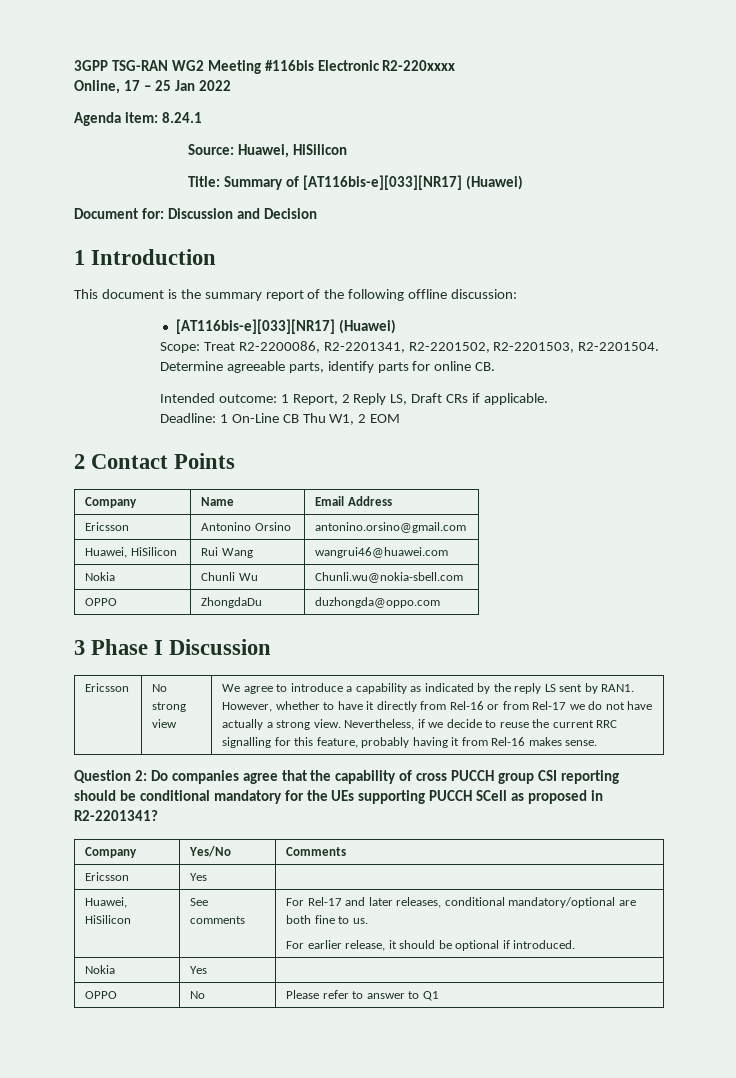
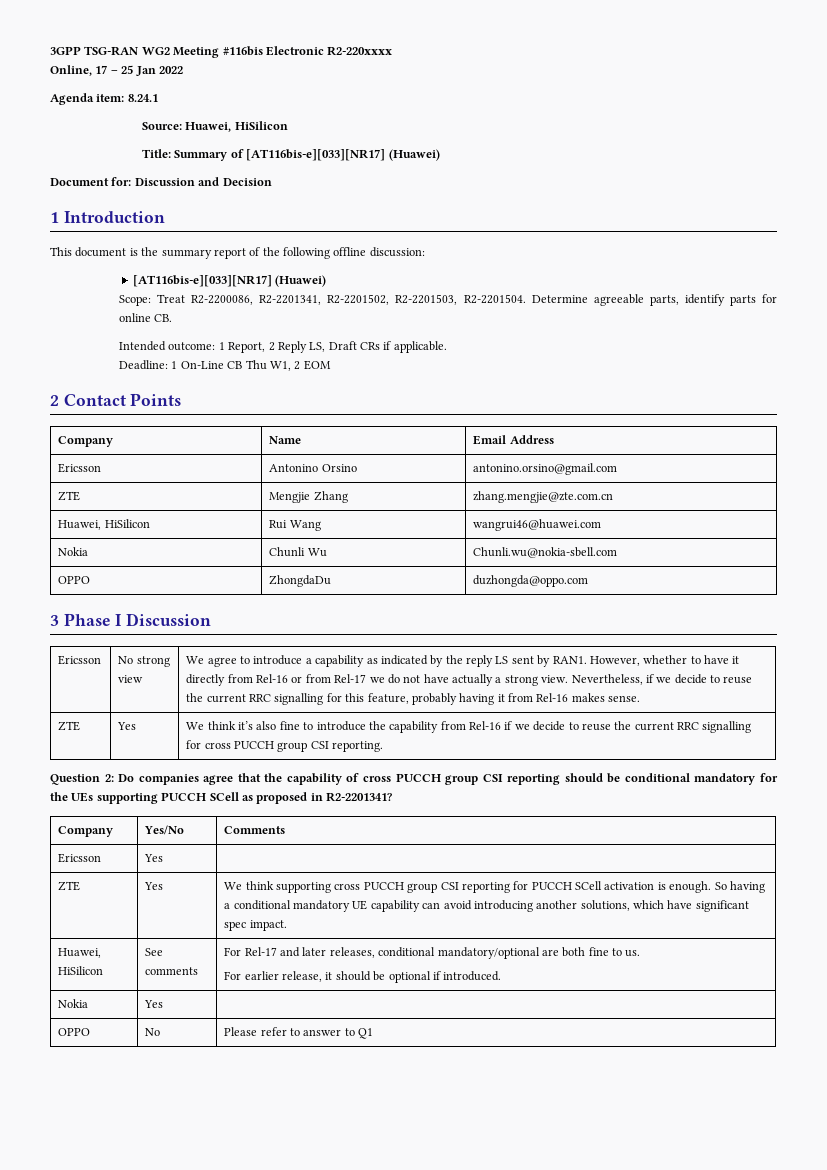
+ ZTE | Mengjie Zhang | zhang.mengjie@zte.com.cn
+ ZTE | Yes | We think it’s also fine to introduce the capability from Rel-16 if we decide to reuse the current RRC signalling for cross PUCCH group CSI reporting.
+ ZTE | Yes | We think supporting cross PUCCH group CSI reporting for PUCCH SCell activation is enough. So having a conditional mandatory UE capability can avoid introducing another solutions, which have significant spec impact.

